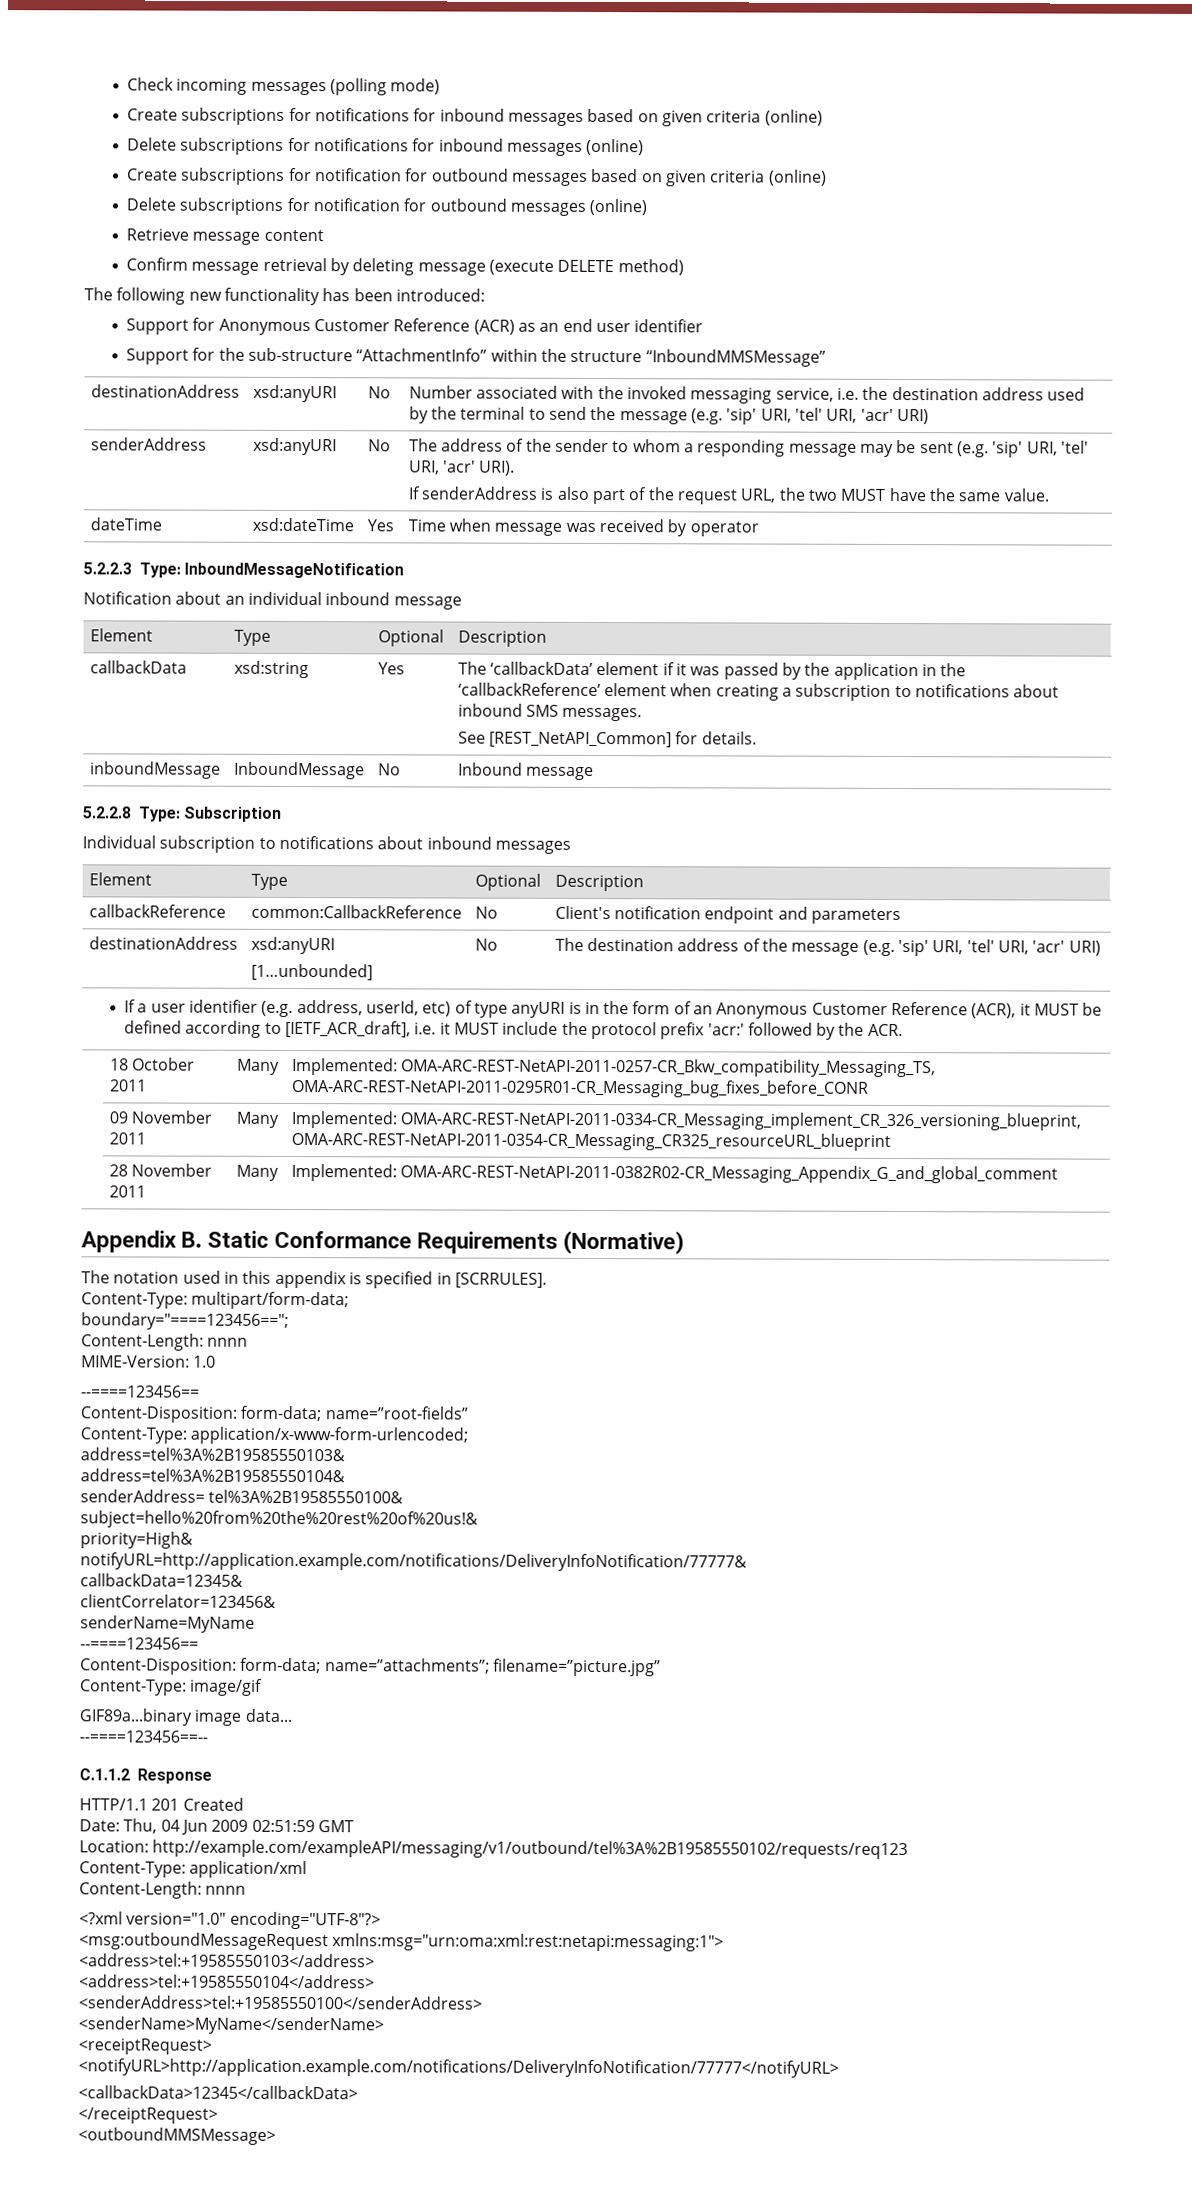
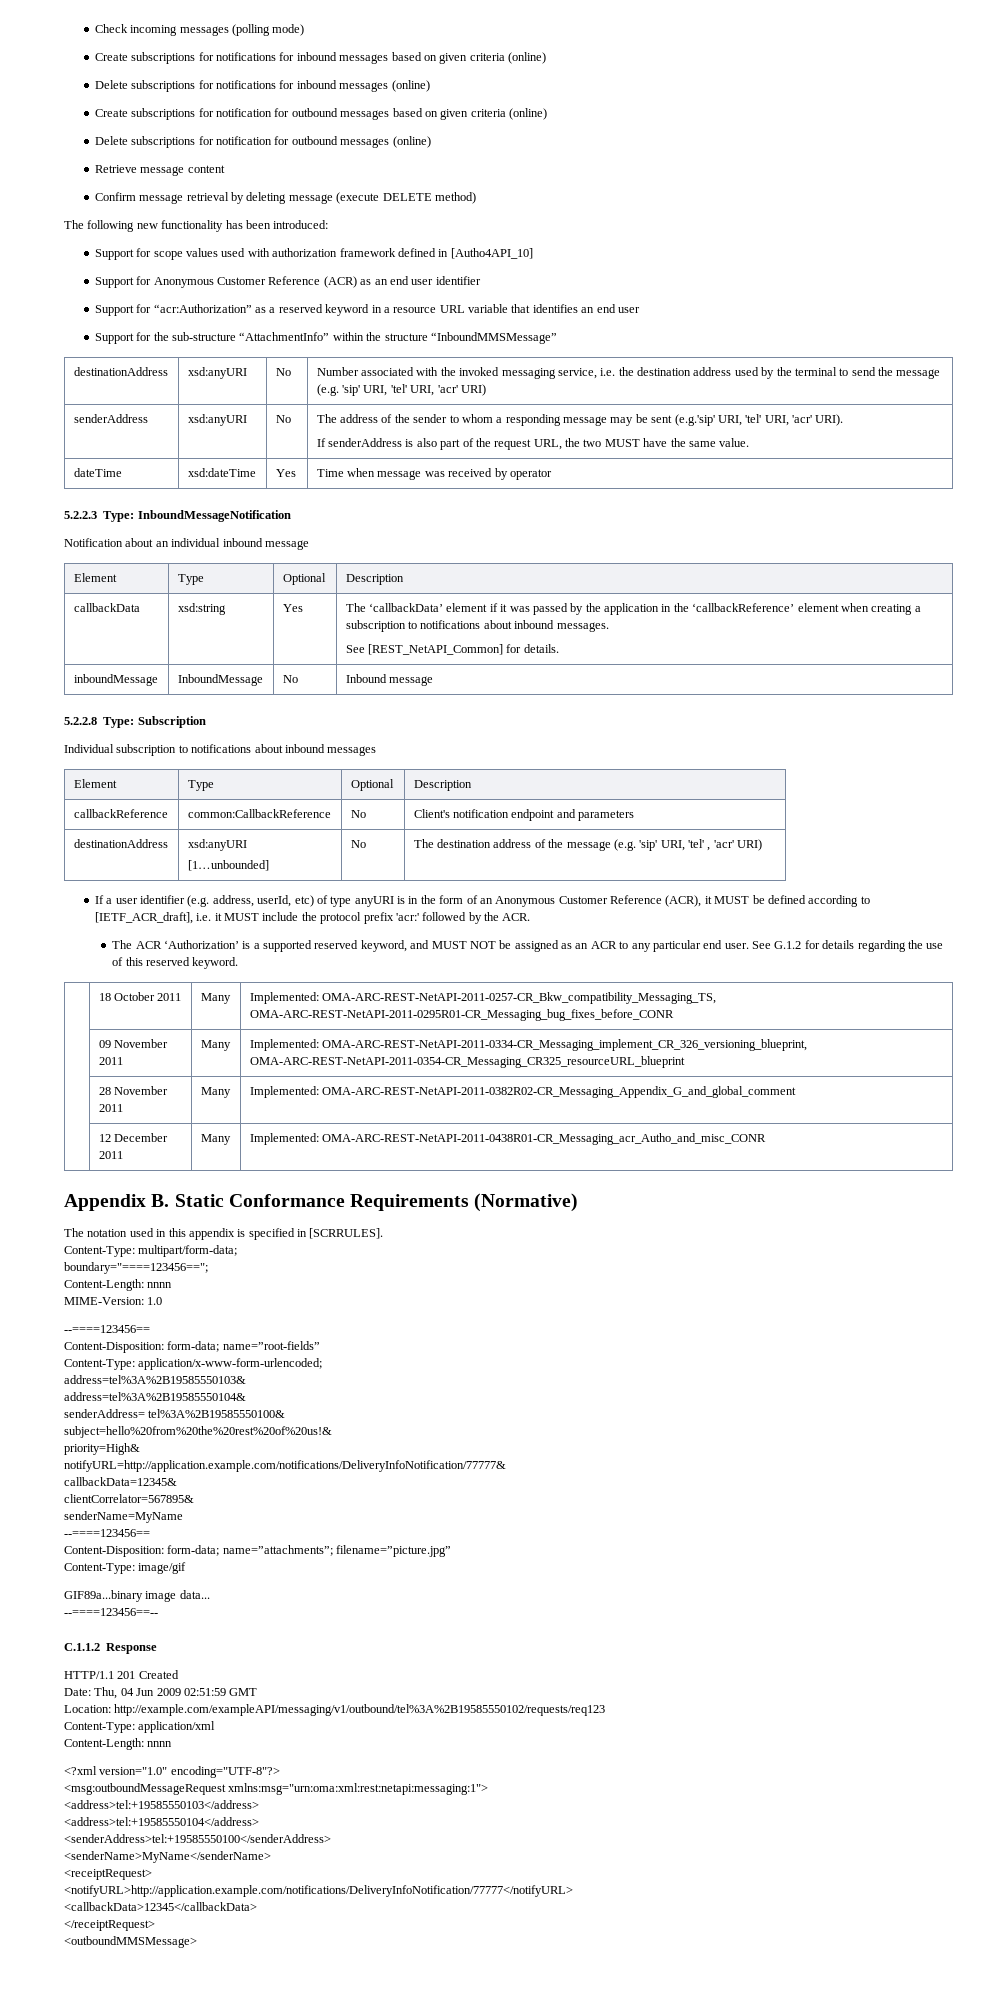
+ Support for scope values used with authorization framework defined in [Autho4API_10]
+ Support for “acr:Authorization” as a reserved keyword in a resource URL variable that identifies an end user
- senderAddress | xsd:anyURI | No | The address of the sender to whom a responding message may be sent (e.g. 'sip' URI, 'tel' URI, 'acr' URI).
+ senderAddress | xsd:anyURI | No | The address of the sender to whom a responding message may be sent (e.g.'sip' URI, 'tel' URI, 'acr' URI).
- callbackData | xsd:string | Yes | The ‘callbackData’ element if it was passed by the application in the ‘callbackReference’ element when creating a subscription to notifications about inbound SMS messages.
+ callbackData | xsd:string | Yes | The ‘callbackData’ element if it was passed by the application in the ‘callbackReference’ element when creating a subscription to notifications about inbound messages.
  callbackReference | common:CallbackReference | No | Client's notification endpoint and parameters
  destinationAddress | xsd:anyURI
- [1…unbounded] | No | The destination address of the message (e.g. 'sip' URI, 'tel' URI, 'acr' URI)
+ [1…unbounded] | No | The destination address of the message (e.g. 'sip' URI, 'tel' , 'acr' URI)
+ The ACR ‘Authorization’ is a supported reserved keyword, and MUST NOT be assigned as an ACR to any particular end user. See G.1.2 for details regarding the use of this reserved keyword.
+ | 12 December 2011 | Many | Implemented: OMA-ARC-REST-NetAPI-2011-0438R01-CR_Messaging_acr_Autho_and_misc_CONR
- clientCorrelator=123456&
+ clientCorrelator=567895&

